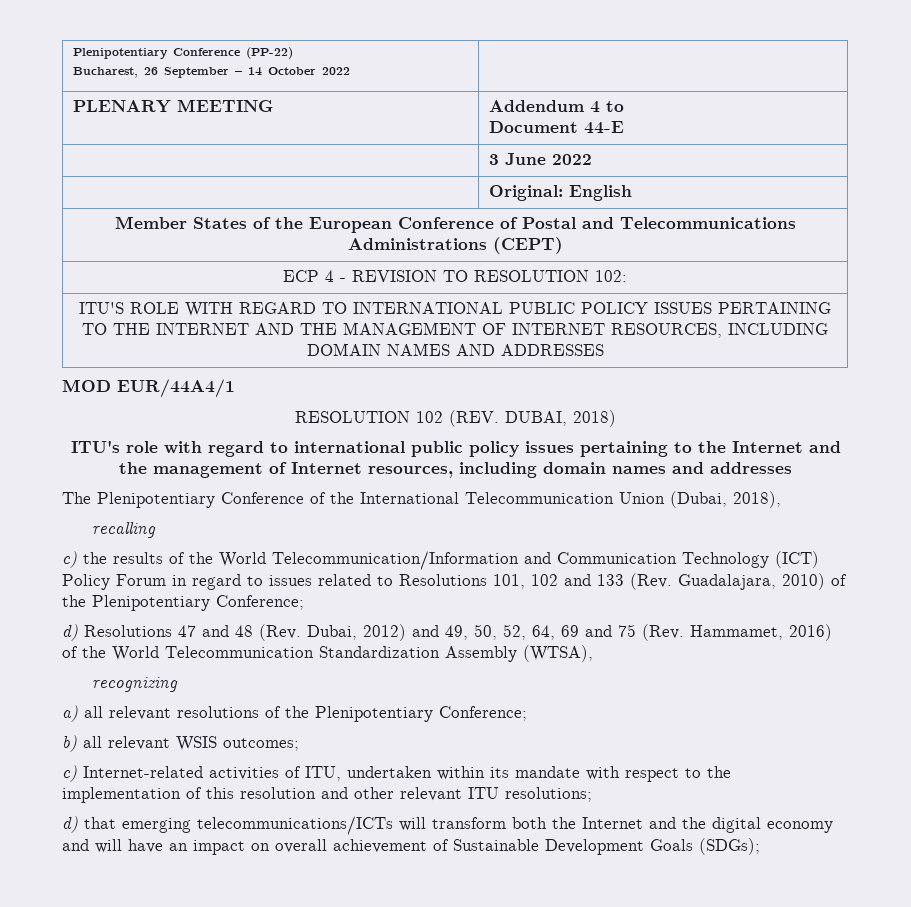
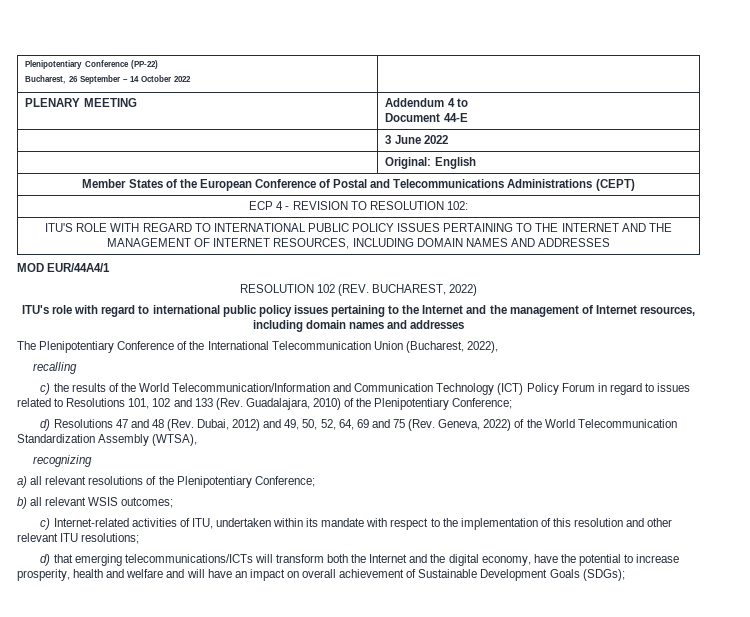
- RESOLUTION 102 (REV. DUBAI, 2018)
+ RESOLUTION 102 (REV. BUCHAREST, 2022)
- The Plenipotentiary Conference of the International Telecommunication Union (Dubai, 2018),
+ The Plenipotentiary Conference of the International Telecommunication Union (Bucharest, 2022),
- d) Resolutions 47 and 48 (Rev. Dubai, 2012) and 49, 50, 52, 64, 69 and 75 (Rev. Hammamet, 2016) of the World Telecommunication Standardization Assembly (WTSA),
+ d) Resolutions 47 and 48 (Rev. Dubai, 2012) and 49, 50, 52, 64, 69 and 75 (Rev. Geneva, 2022) of the World Telecommunication Standardization Assembly (WTSA),
- d) that emerging telecommunications/ICTs will transform both the Internet and the digital economy and will have an impact on overall achievement of Sustainable Development Goals (SDGs);
+ d) that emerging telecommunications/ICTs will transform both the Internet and the digital economy, have the potential to increase prosperity, health and welfare and will have an impact on overall achievement of Sustainable Development Goals (SDGs);

